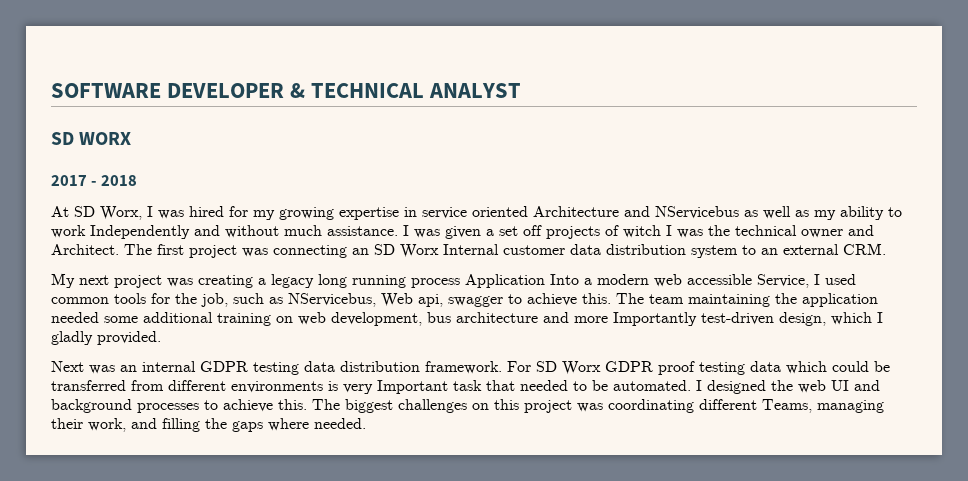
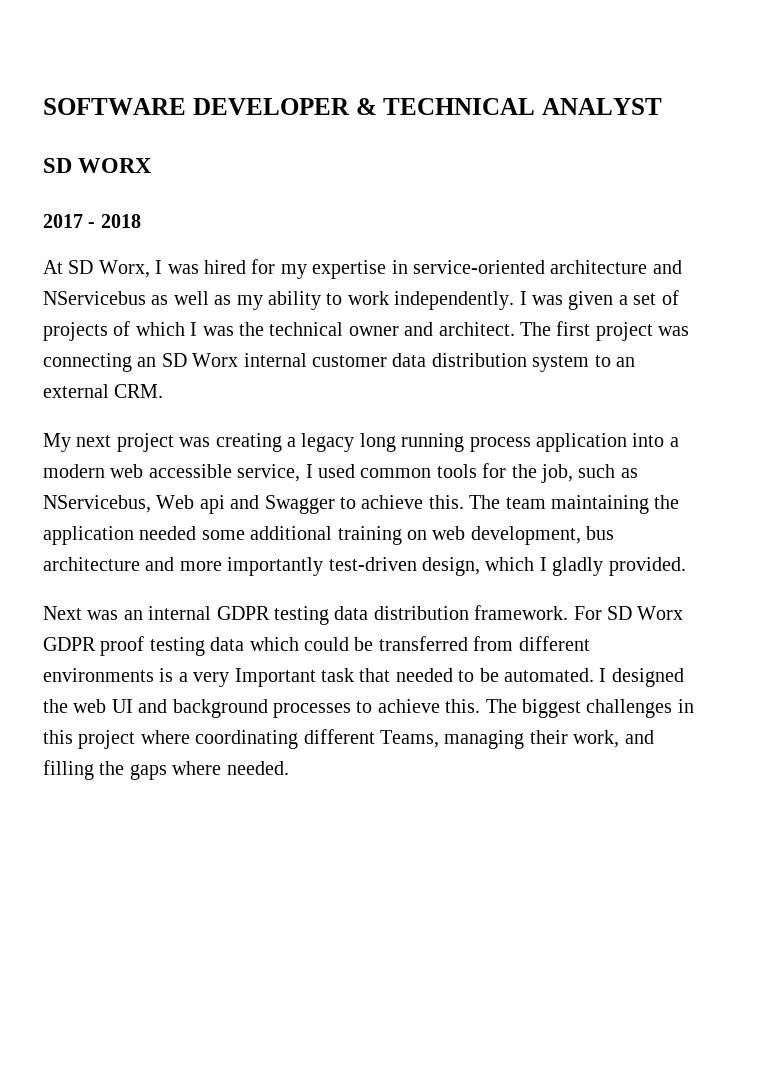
- At SD Worx, I was hired for my growing expertise in service oriented Architecture and NServicebus as well as my ability to work Independently and without much assistance.
+ At SD Worx, I was hired for my expertise in service-oriented architecture and NServicebus as well as my ability to work independently.
- I was given a set off projects of witch I was the technical owner and Architect.
+ I was given a set of projects of which I was the technical owner and architect.
- The first project was connecting an SD Worx Internal customer data distribution system to an external CRM.
+ The first project was connecting an SD Worx internal customer data distribution system to an external CRM.
- My next project was creating a legacy long running process Application Into a modern web accessible Service, I used common tools for the job, such as NServicebus, Web api, swagger to achieve this.
+ My next project was creating a legacy long running process application into a modern web accessible service, I used common tools for the job, such as NServicebus, Web api and Swagger to achieve this.
- The team maintaining the application needed some additional training on web development, bus architecture and more Importantly test-driven design, which I gladly provided.
+ The team maintaining the application needed some additional training on web development, bus architecture and more importantly test-driven design, which I gladly provided.
- For SD Worx GDPR proof testing data which could be transferred from different environments is very Important task that needed to be automated.
+ For SD Worx GDPR proof testing data which could be transferred from different environments is a very Important task that needed to be automated.
- The biggest challenges on this project was coordinating different Teams, managing their work, and filling the gaps where needed.
+ The biggest challenges in this project where coordinating different Teams, managing their work, and filling the gaps where needed.

